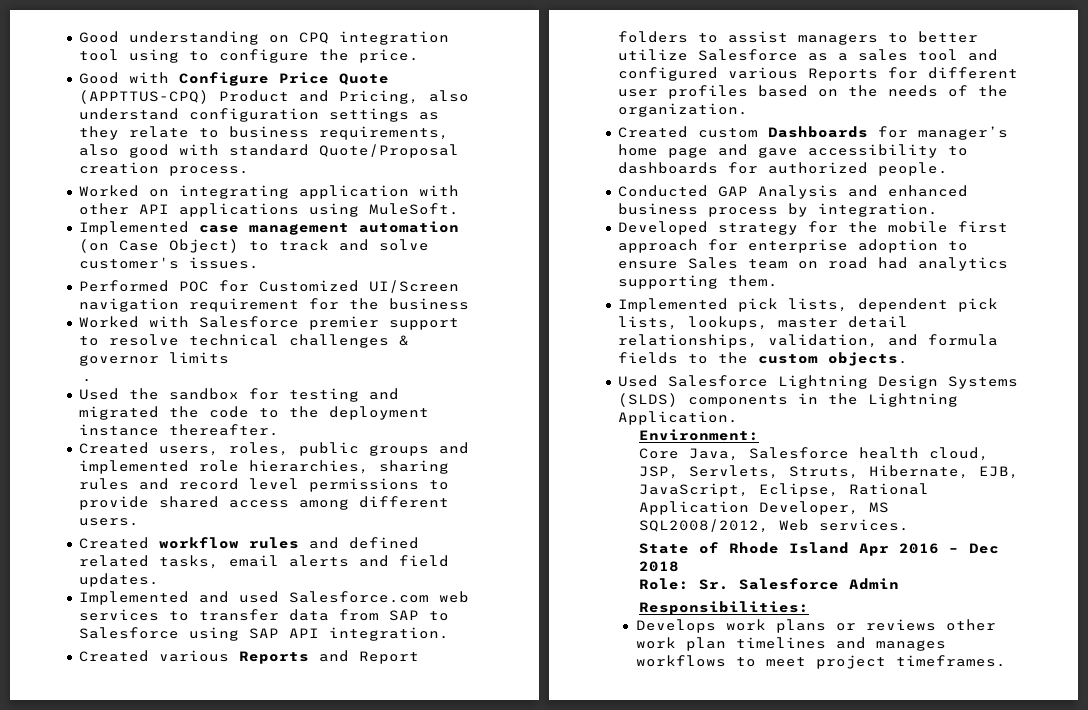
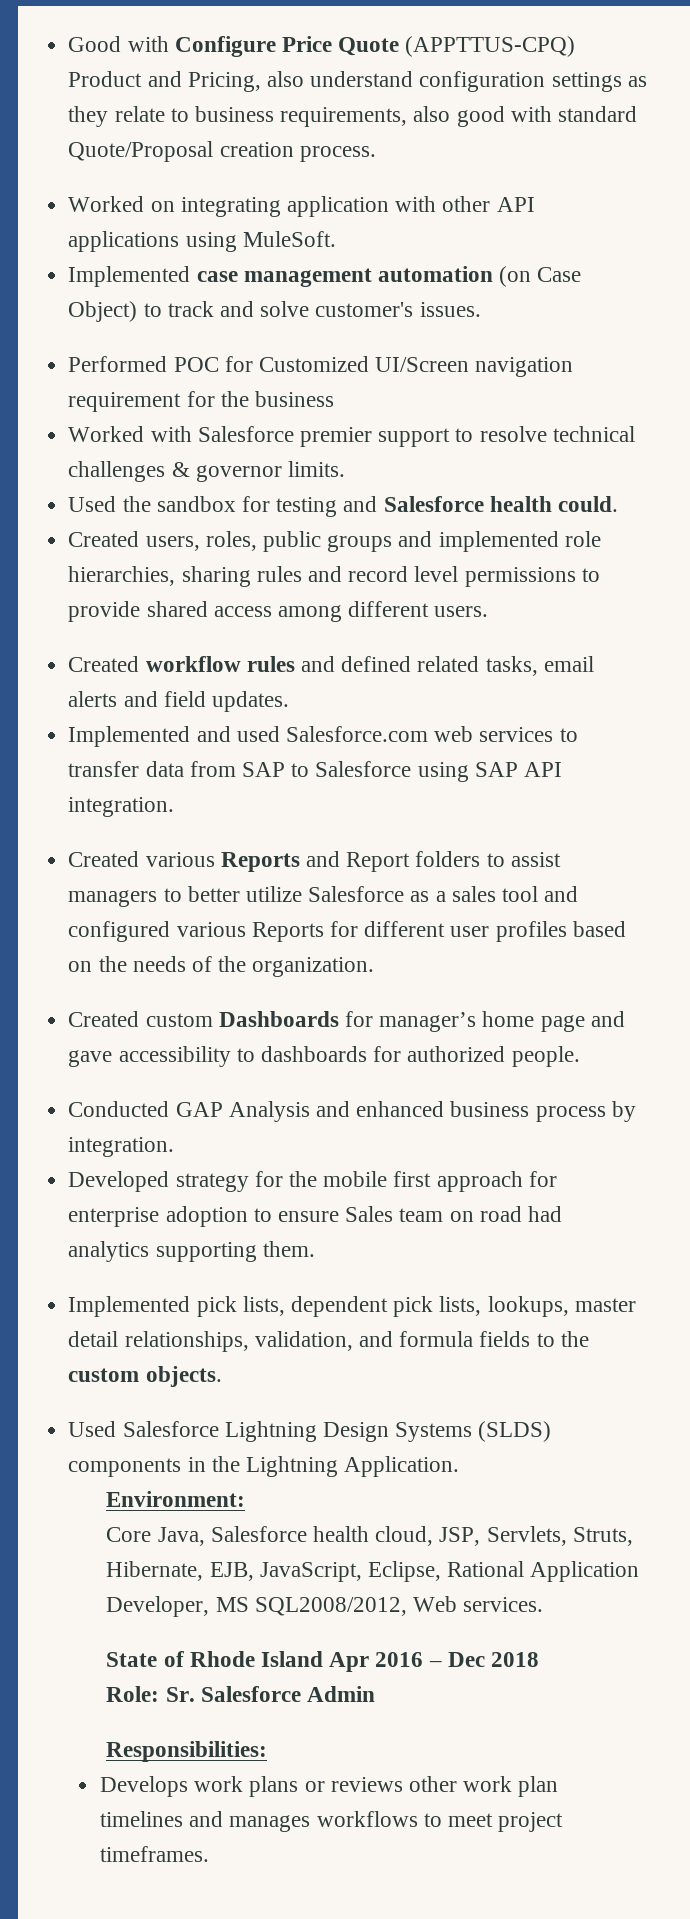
- Good understanding on CPQ integration tool using to configure the price.
- Worked with Salesforce premier support to resolve technical challenges & governor limits
- .
+ Worked with Salesforce premier support to resolve technical challenges & governor limits.
- Used the sandbox for testing and migrated the code to the deployment instance thereafter.
+ Used the sandbox for testing and Salesforce health could.

